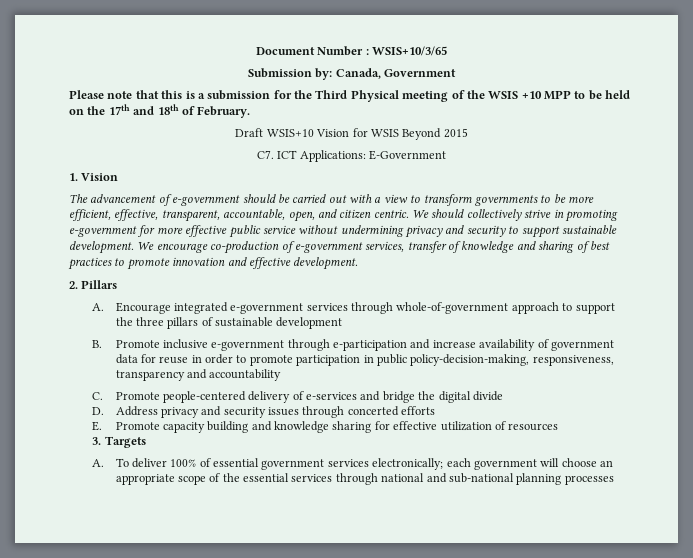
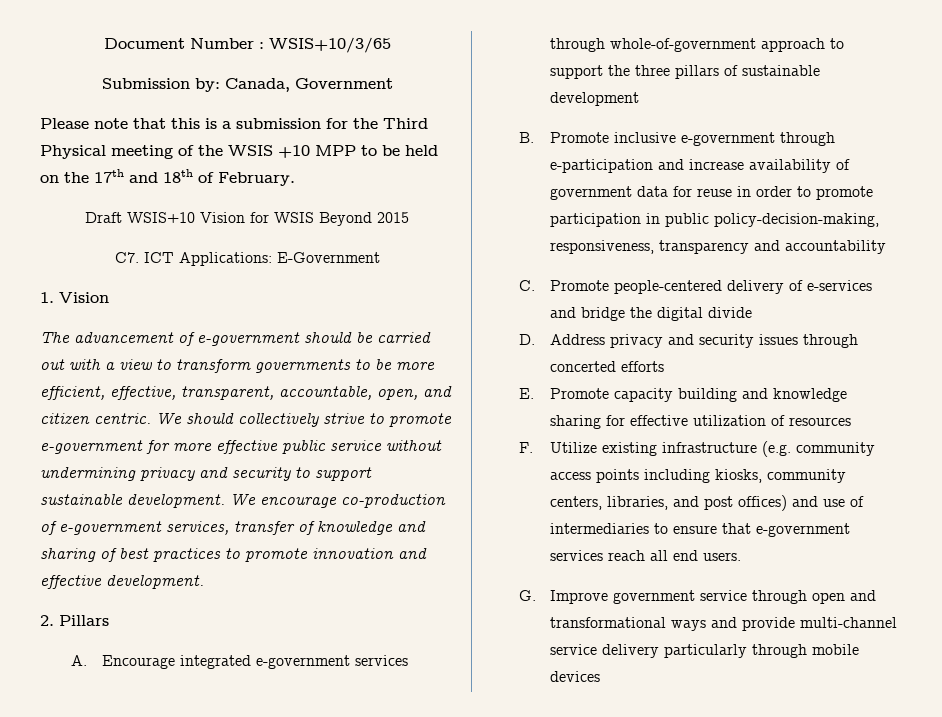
- We should collectively strive in promoting e-government for more effective public service without undermining privacy and security to support sustainable development.
+ We should collectively strive to promote e-government for more effective public service without undermining privacy and security to support sustainable development.
- 3. Targets
- A. To deliver 100% of essential government services electronically; each government will choose an appropriate scope of the essential services through national and sub-national planning processes
+ F. Utilize existing infrastructure (e.g. community access points including kiosks, community centers, libraries, and post offices) and use of intermediaries to ensure that e-government services reach all end users.
+ G. Improve government service through open and transformational ways and provide multi-channel service delivery particularly through mobile devices

